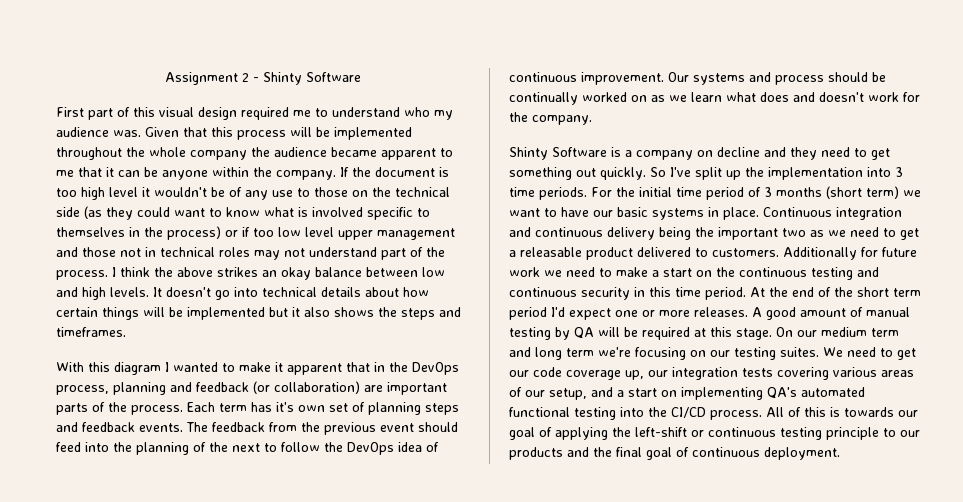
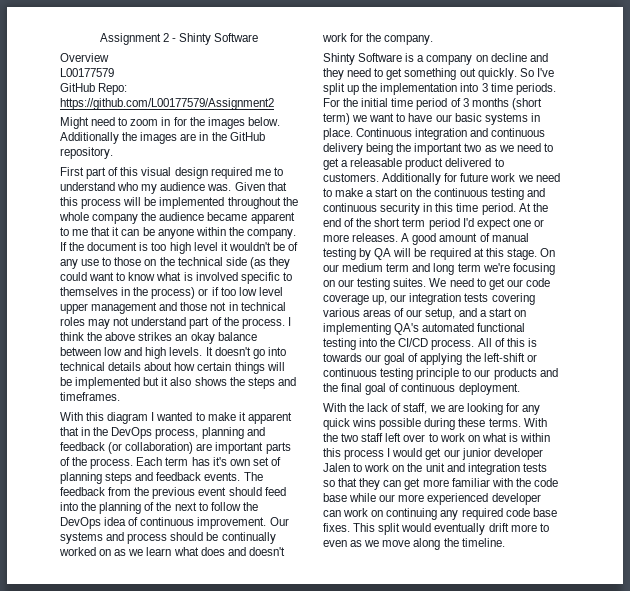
+ Overview
+ L00177579
+ GitHub Repo: https://github.com/L00177579/Assignment2
+ Might need to zoom in for the images below. Additionally the images are in the GitHub repository.
+ With the lack of staff, we are looking for any quick wins possible during these terms. With the two staff left over to work on what is within this process I would get our junior developer Jalen to work on the unit and integration tests so that they can get more familiar with the code base while our more experienced developer can work on continuing any required code base fixes. This split would eventually drift more to even as we move along the timeline.

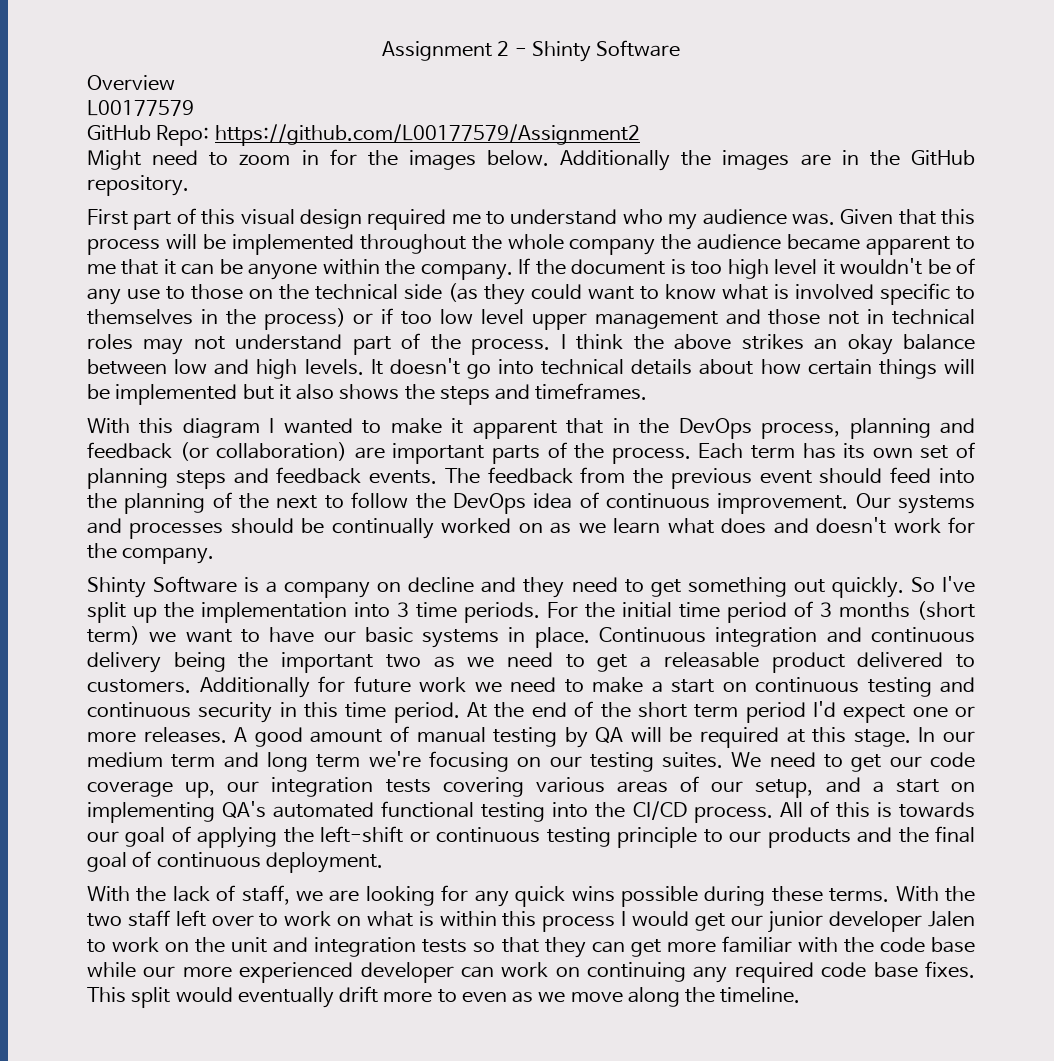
- Each term has it's own set of planning steps and feedback events.
+ Each term has its own set of planning steps and feedback events.
- Our systems and process should be continually worked on as we learn what does and doesn't work for the company.
+ Our systems and processes should be continually worked on as we learn what does and doesn't work for the company.
- Additionally for future work we need to make a start on the continuous testing and continuous security in this time period.
+ Additionally for future work we need to make a start on continuous testing and continuous security in this time period.
- On our medium term and long term we're focusing on our testing suites.
+ In our medium term and long term we're focusing on our testing suites.

